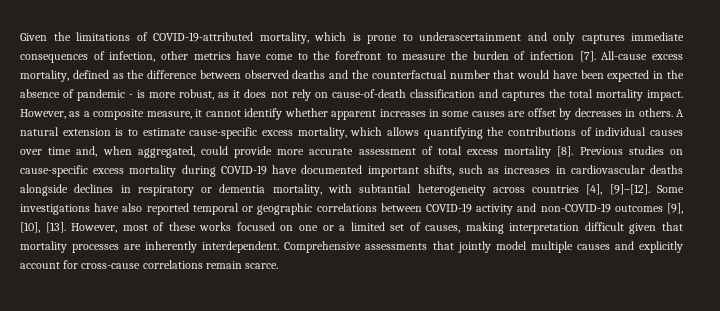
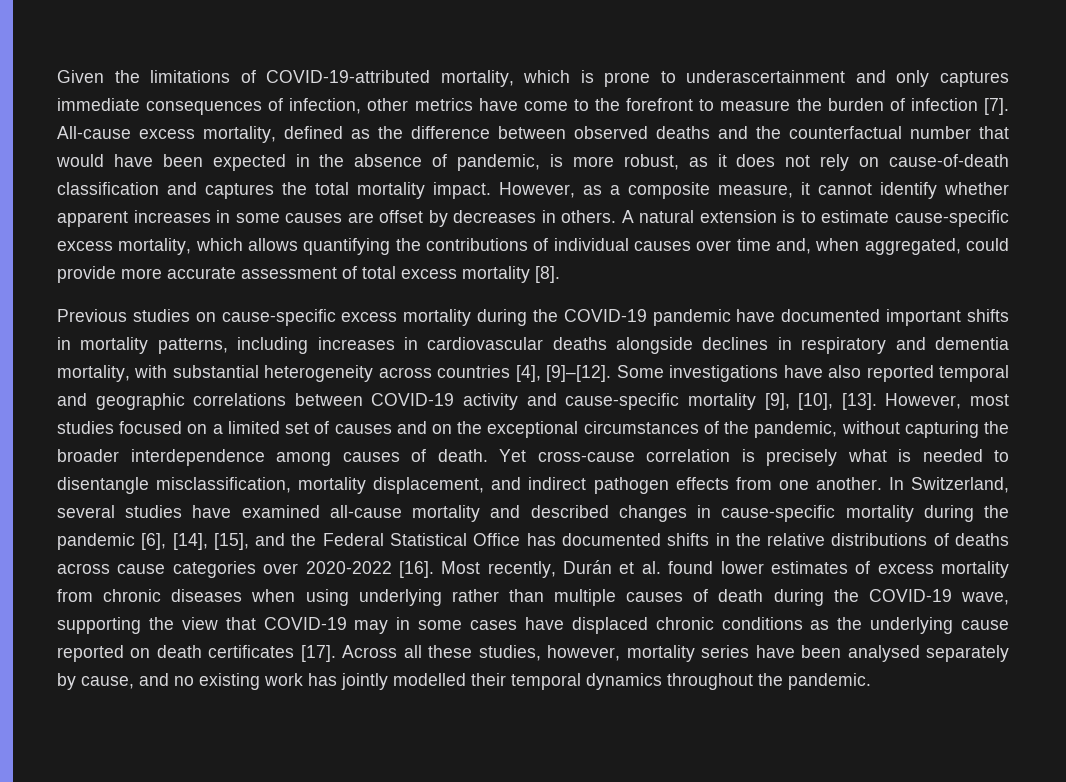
- All-cause excess mortality, defined as the difference between observed deaths and the counterfactual number that would have been expected in the absence of pandemic - is more robust, as it does not rely on cause-of-death classification and captures the total mortality impact.
+ All-cause excess mortality, defined as the difference between observed deaths and the counterfactual number that would have been expected in the absence of pandemic, is more robust, as it does not rely on cause-of-death classification and captures the total mortality impact.
- A natural extension is to estimate cause-specific excess mortality, which allows quantifying the contributions of individual causes over time and, when aggregated, could provide more accurate assessment of total excess mortality [8]. Previous studies on cause-specific excess mortality during COVID-19 have documented important shifts, such as increases in cardiovascular deaths alongside declines in respiratory or dementia mortality, with subtantial heterogeneity across countries [4], [9]–[12].
+ A natural extension is to estimate cause-specific excess mortality, which allows quantifying the contributions of individual causes over time and, when aggregated, could provide more accurate assessment of total excess mortality [8].
+ Previous studies on cause-specific excess mortality during the COVID-19 pandemic have documented important shifts in mortality patterns, including increases in cardiovascular deaths alongside declines in respiratory and dementia mortality, with substantial heterogeneity across countries [4], [9]–[12].
- Some investigations have also reported temporal or geographic correlations between COVID-19 activity and non-COVID-19 outcomes [9], [10], [13].
+ Some investigations have also reported temporal and geographic correlations between COVID-19 activity and cause-specific mortality [9], [10], [13].
- However, most of these works focused on one or a limited set of causes, making interpretation difficult given that mortality processes are inherently interdependent. Comprehensive assessments that jointly model multiple causes and explicitly account for cross-cause correlations remain scarce.
+ However, most studies focused on a limited set of causes and on the exceptional circumstances of the pandemic, without capturing the broader interdependence among causes of death. Yet cross-cause correlation is precisely what is needed to disentangle misclassification, mortality displacement, and indirect pathogen effects from one another. In Switzerland, several studies have examined all-cause mortality and described changes in cause-specific mortality during the pandemic [6], [14], [15], and the Federal Statistical Office has documented shifts in the relative distributions of deaths across cause categories over 2020-2022 [16]. Most recently, Durán et al. found lower estimates of excess mortality from chronic diseases when using underlying rather than multiple causes of death during the COVID-19 wave, supporting the view that COVID-19 may in some cases have displaced chronic conditions as the underlying cause reported on death certificates [17]. Across all these studies, however, mortality series have been analysed separately by cause, and no existing work has jointly modelled their temporal dynamics throughout the pandemic.

